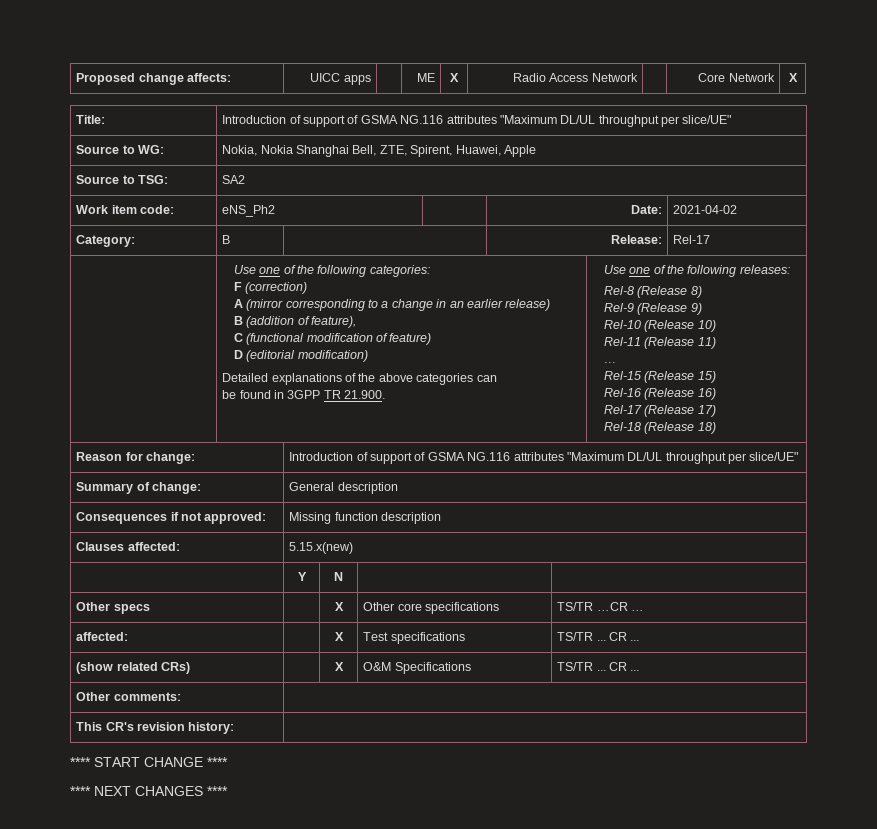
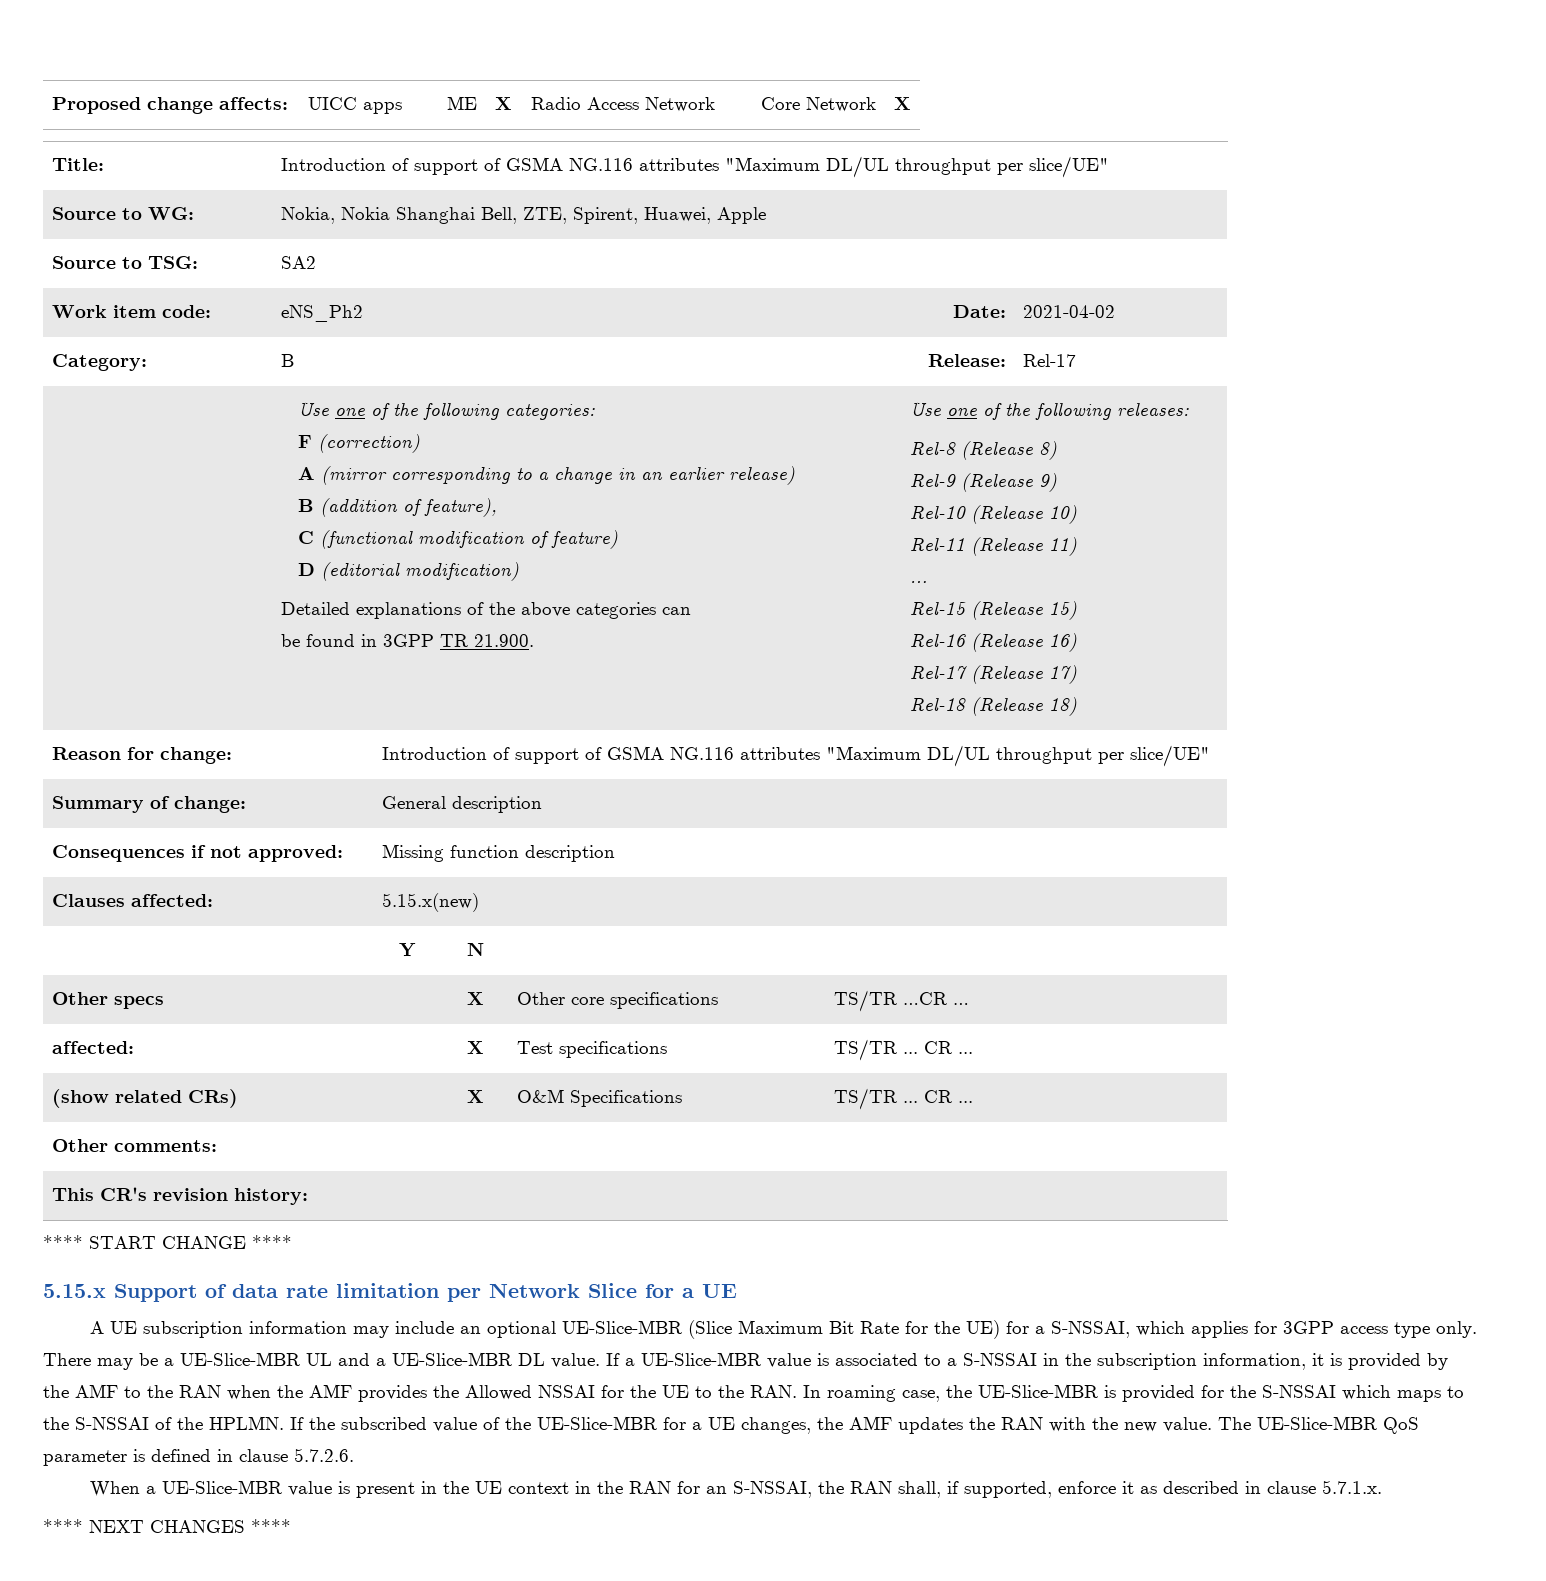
+ 5.15.x Support of data rate limitation per Network Slice for a UE
+ A UE subscription information may include an optional UE-Slice-MBR (Slice Maximum Bit Rate for the UE) for a S-NSSAI, which applies for 3GPP access type only. There may be a UE-Slice-MBR UL and a UE-Slice-MBR DL value. If a UE-Slice-MBR value is associated to a S-NSSAI in the subscription information, it is provided by the AMF to the RAN when the AMF provides the Allowed NSSAI for the UE to the RAN. In roaming case, the UE-Slice-MBR is provided for the S-NSSAI which maps to the S-NSSAI of the HPLMN. If the subscribed value of the UE-Slice-MBR for a UE changes, the AMF updates the RAN with the new value. The UE-Slice-MBR QoS parameter is defined in clause 5.7.2.6.
+ When a UE-Slice-MBR value is present in the UE context in the RAN for an S-NSSAI, the RAN shall, if supported, enforce it as described in clause 5.7.1.x.

